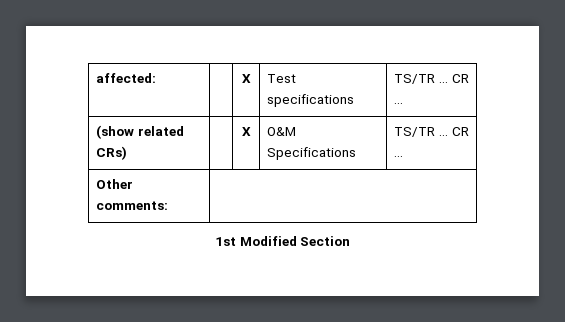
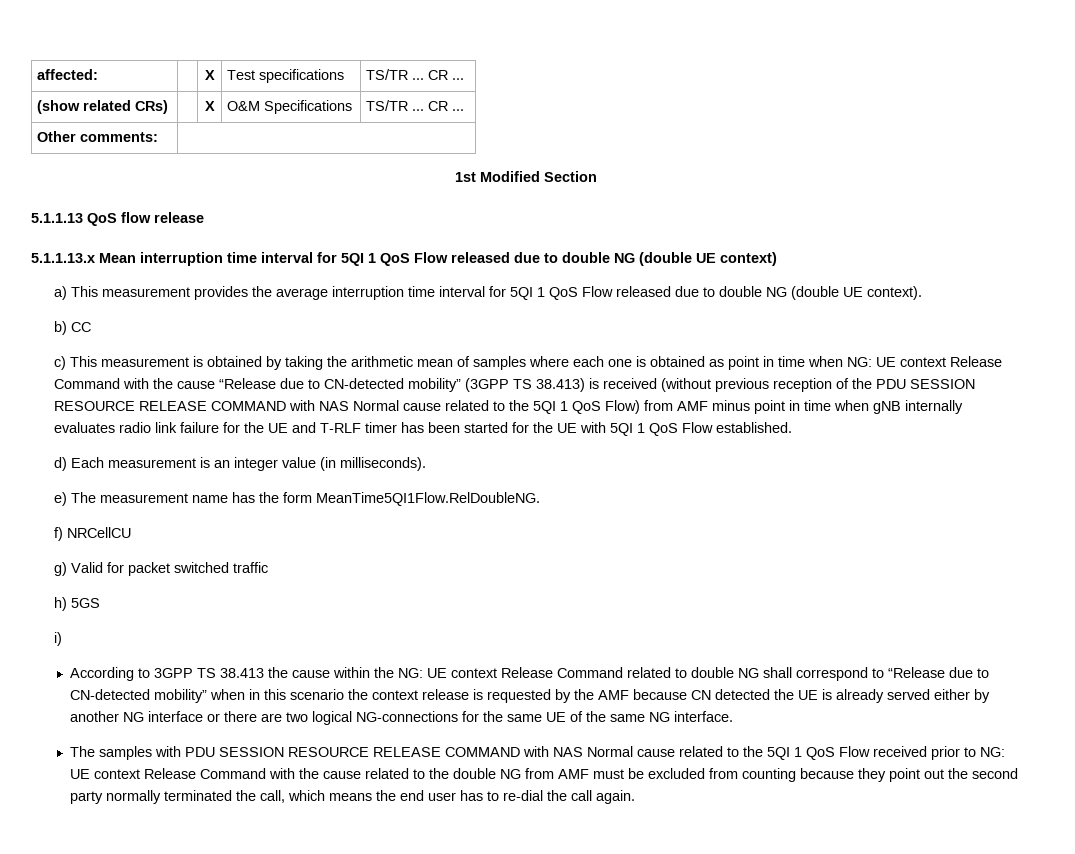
+ 5.1.1.13 QoS flow release
+ 5.1.1.13.x Mean interruption time interval for 5QI 1 QoS Flow released due to double NG (double UE context)
+ a) This measurement provides the average interruption time interval for 5QI 1 QoS Flow released due to double NG (double UE context).
+ b) CC
+ c) This measurement is obtained by taking the arithmetic mean of samples where each one is obtained as point in time when NG: UE context Release Command with the cause “Release due to CN-detected mobility” (3GPP TS 38.413) is received (without previous reception of the PDU SESSION RESOURCE RELEASE COMMAND with NAS Normal cause related to the 5QI 1 QoS Flow) from AMF minus point in time when gNB internally evaluates radio link failure for the UE and T-RLF timer has been started for the UE with 5QI 1 QoS Flow established.
+ d) Each measurement is an integer value (in milliseconds).
+ e) The measurement name has the form MeanTime5QI1Flow.RelDoubleNG.
+ f) NRCellCU
+ g) Valid for packet switched traffic
+ h) 5GS
+ i)
+ According to 3GPP TS 38.413 the cause within the NG: UE context Release Command related to double NG shall correspond to “Release due to CN-detected mobility” when in this scenario the context release is requested by the AMF because CN detected the UE is already served either by another NG interface or there are two logical NG-connections for the same UE of the same NG interface.
+ The samples with PDU SESSION RESOURCE RELEASE COMMAND with NAS Normal cause related to the 5QI 1 QoS Flow received prior to NG: UE context Release Command with the cause related to the double NG from AMF must be excluded from counting because they point out the second party normally terminated the call, which means the end user has to re-dial the call again.

